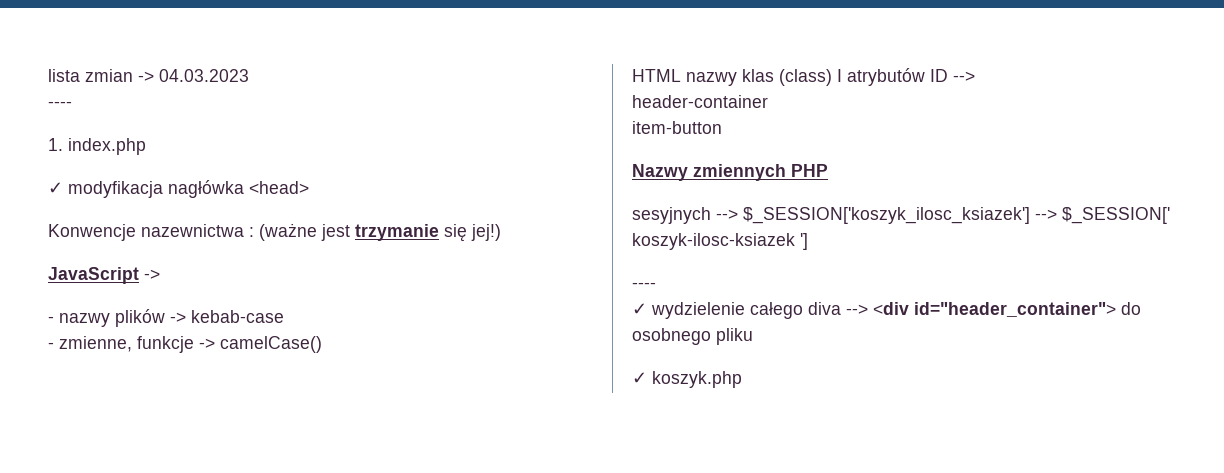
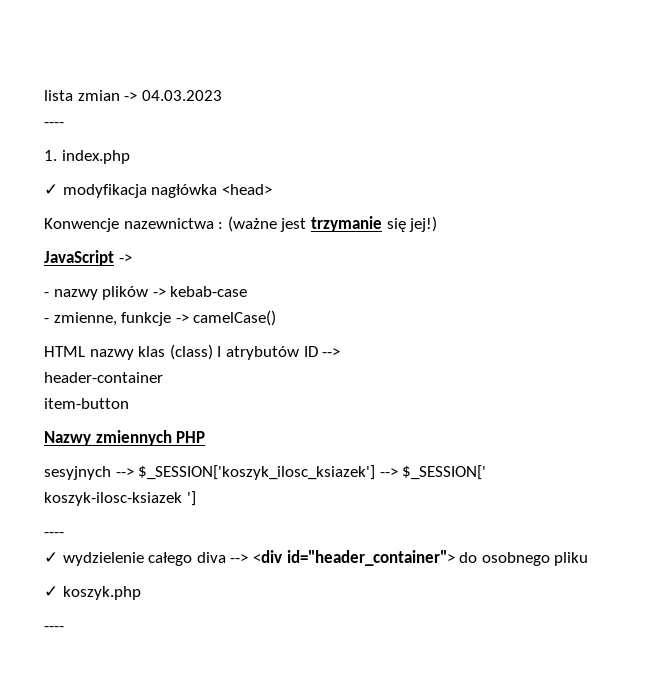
  ✓ koszyk.php
+ ----

